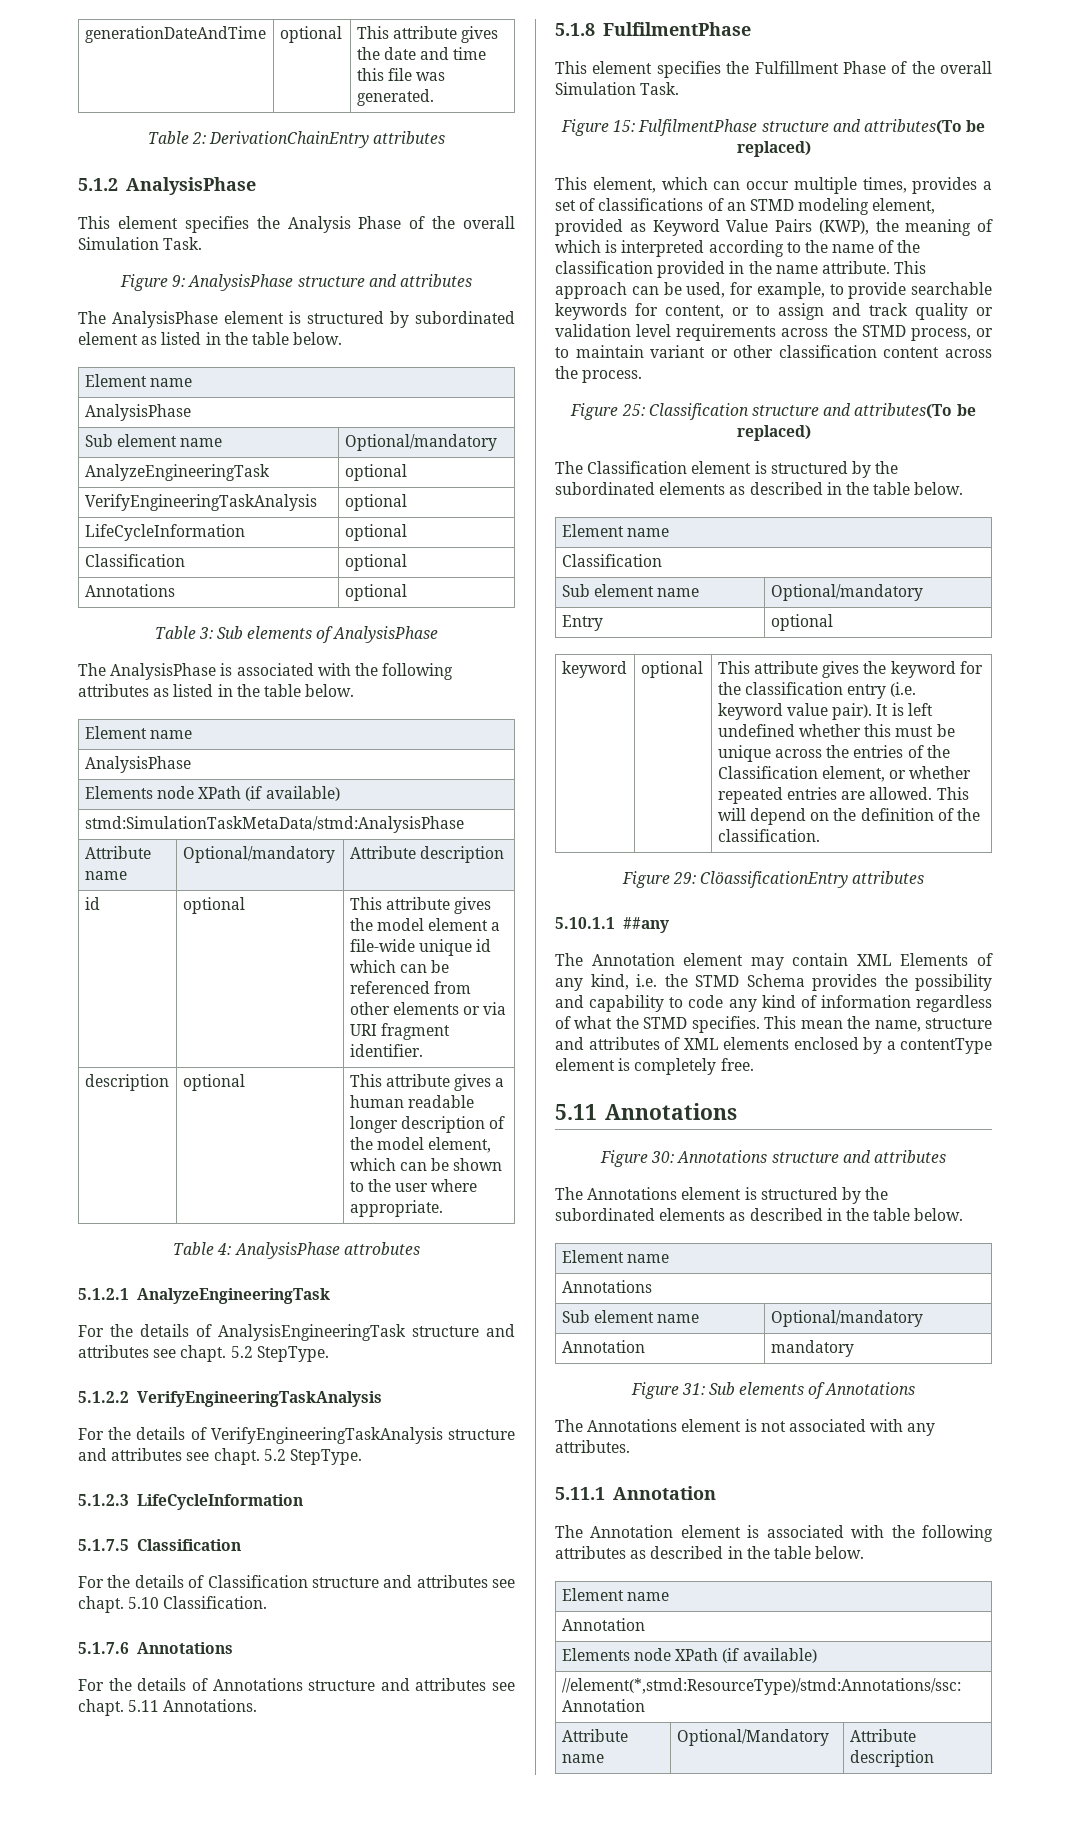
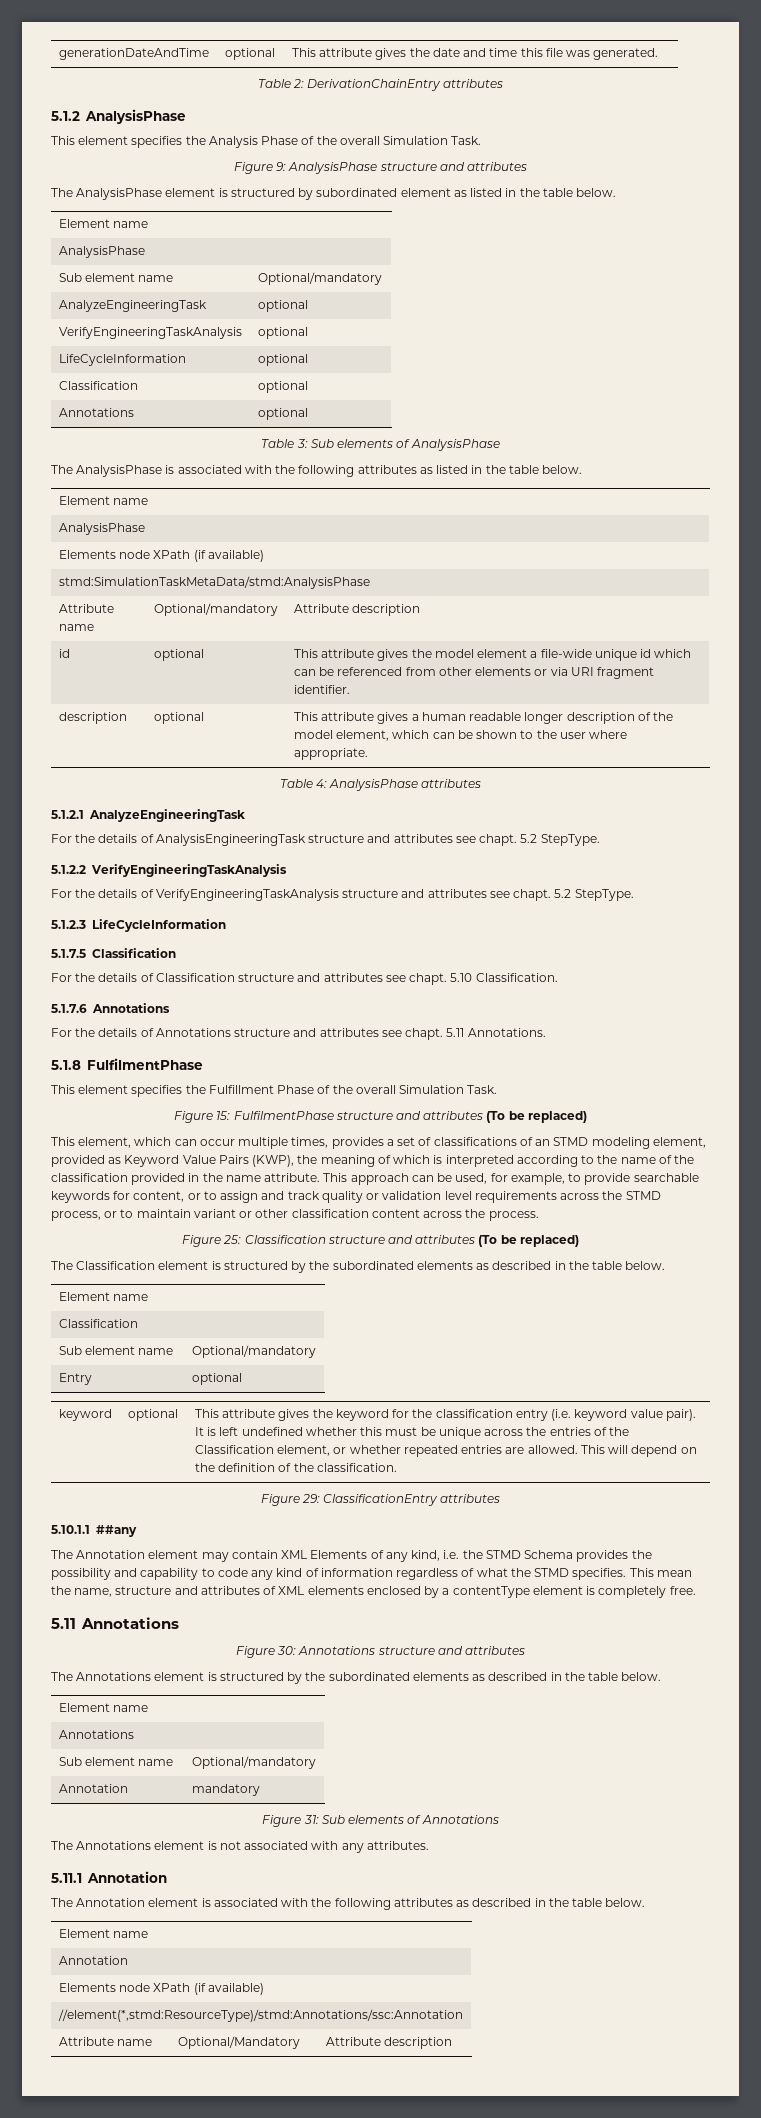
- Table 4: AnalysisPhase attrobutes
+ Table 4: AnalysisPhase attributes
- Figure 15: FulfilmentPhase structure and attributes(To be replaced)
+ Figure 15: FulfilmentPhase structure and attributes (To be replaced)
- Figure 25: Classification structure and attributes(To be replaced)
+ Figure 25: Classification structure and attributes (To be replaced)
- Figure 29: ClöassificationEntry attributes
+ Figure 29: ClassificationEntry attributes

